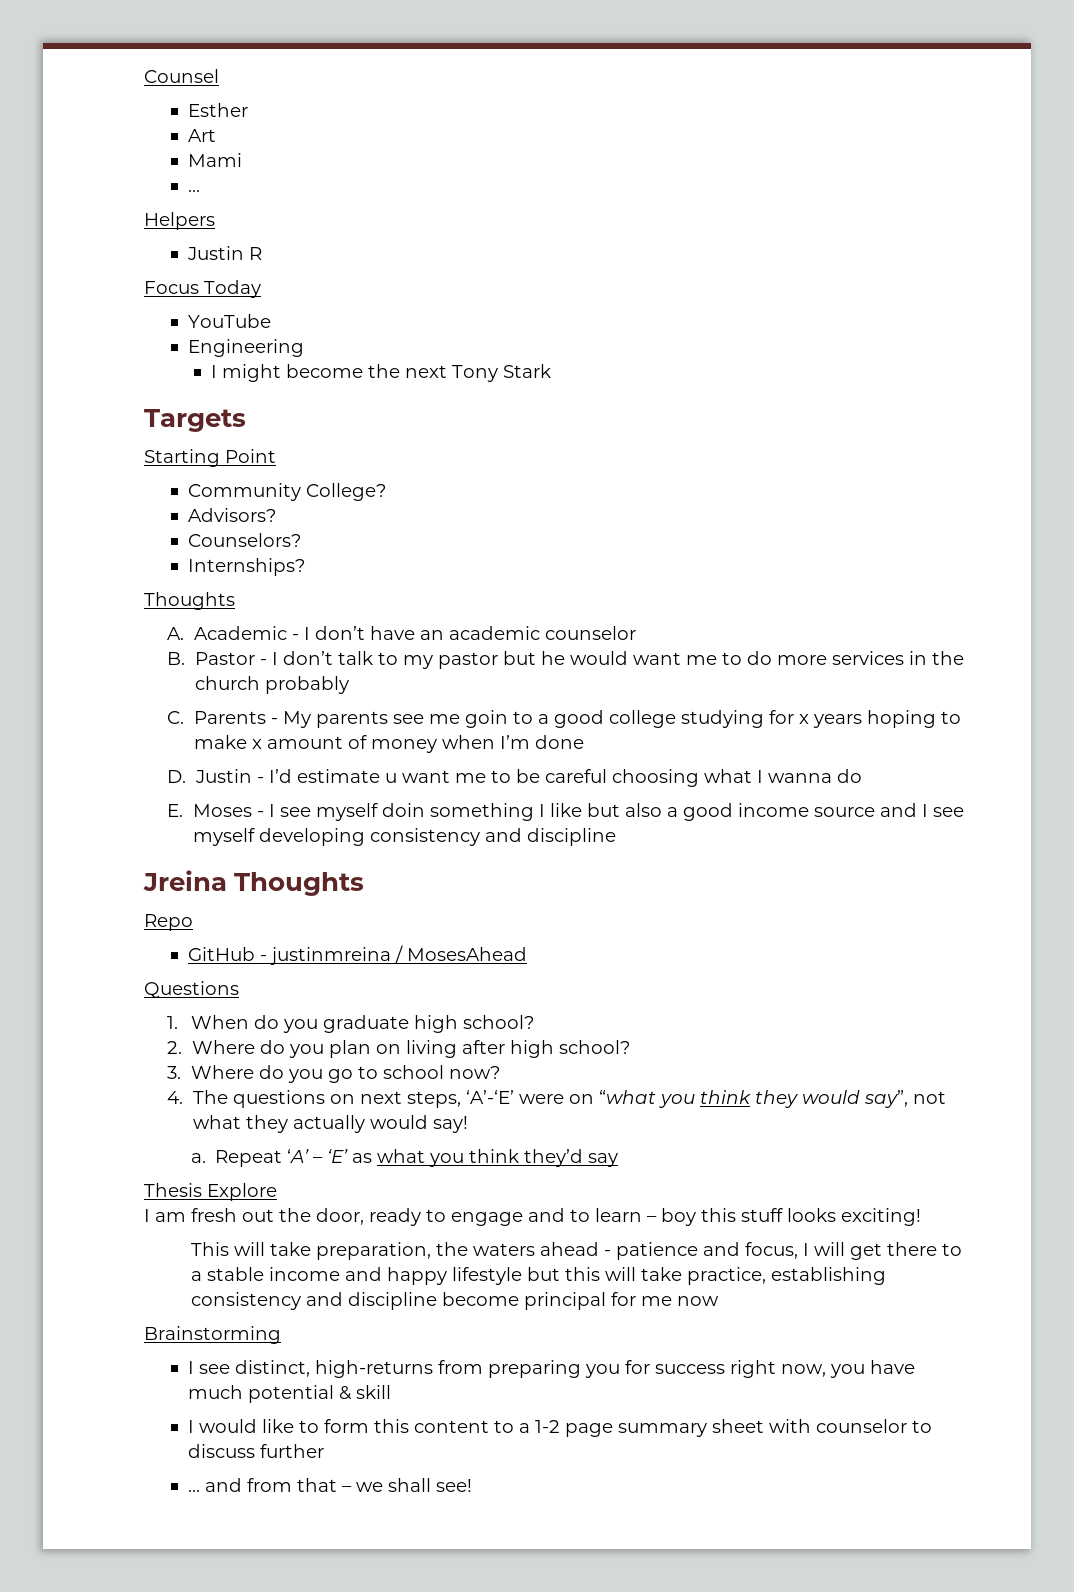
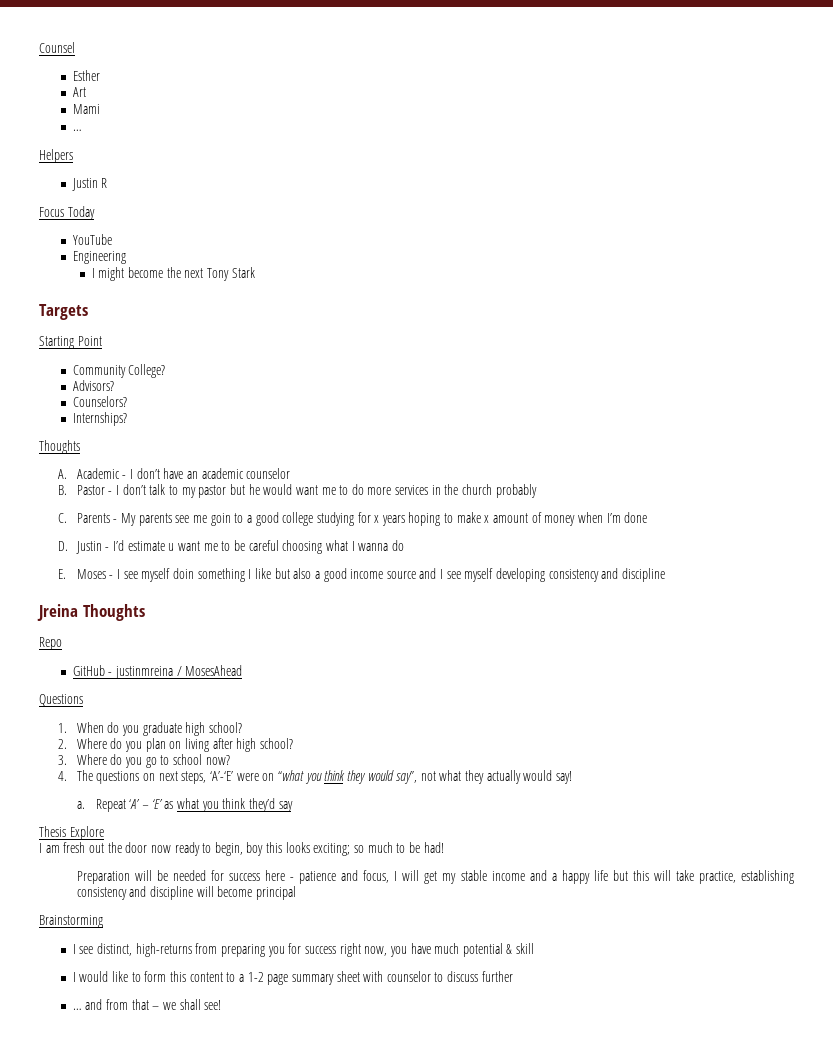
- I am fresh out the door, ready to engage and to learn – boy this stuff looks exciting!
- This will take preparation, the waters ahead - patience and focus, I will get there to a stable income and happy lifestyle but this will take practice, establishing consistency and discipline become principal for me now
+ I am fresh out the door now ready to begin, boy this looks exciting; so much to be had!
+ Preparation will be needed for success here - patience and focus, I will get my stable income and a happy life but this will take practice, establishing consistency and discipline will become principal

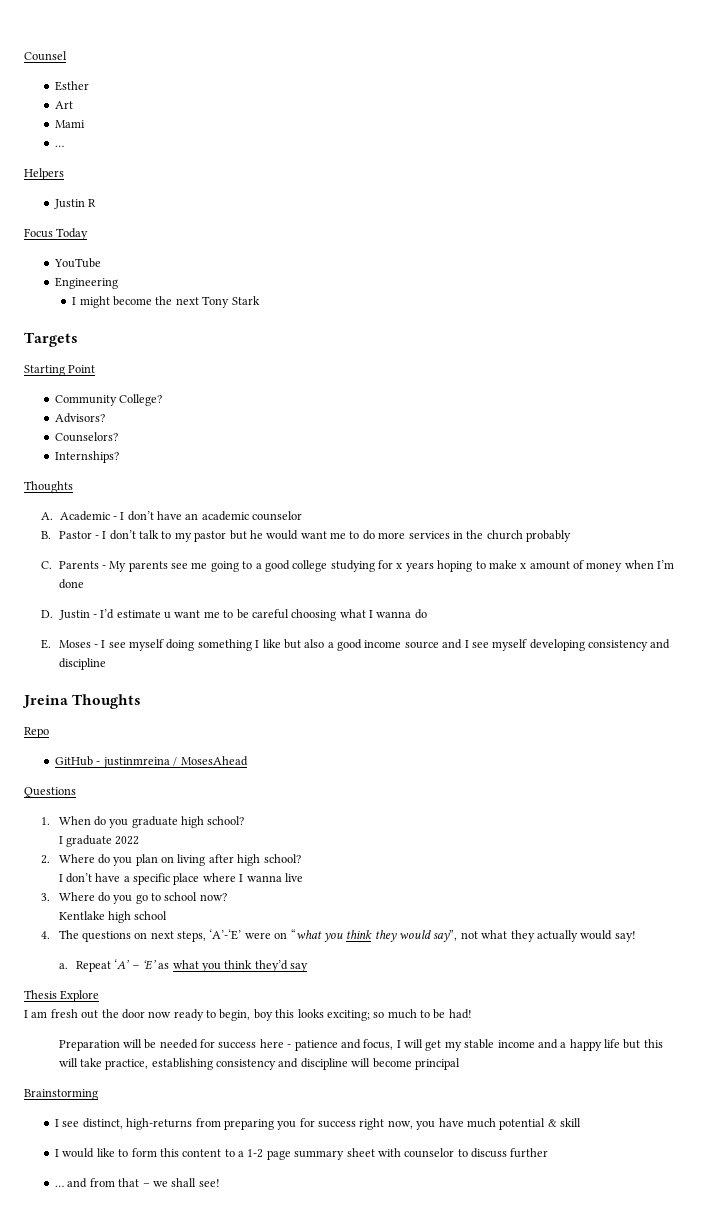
- C. Parents - My parents see me goin to a good college studying for x years hoping to make x amount of money when I’m done
+ C. Parents - My parents see me going to a good college studying for x years hoping to make x amount of money when I’m done
- E. Moses - I see myself doin something I like but also a good income source and I see myself developing consistency and discipline
+ E. Moses - I see myself doing something I like but also a good income source and I see myself developing consistency and discipline
+ I graduate 2022
+ I don’t have a specific place where I wanna live
+ Kentlake high school

